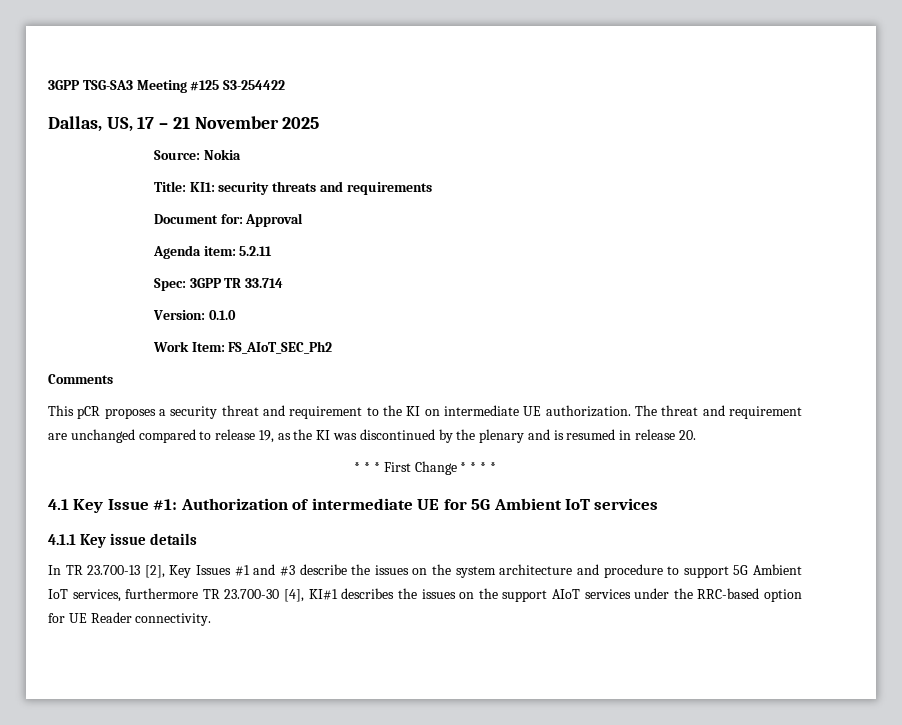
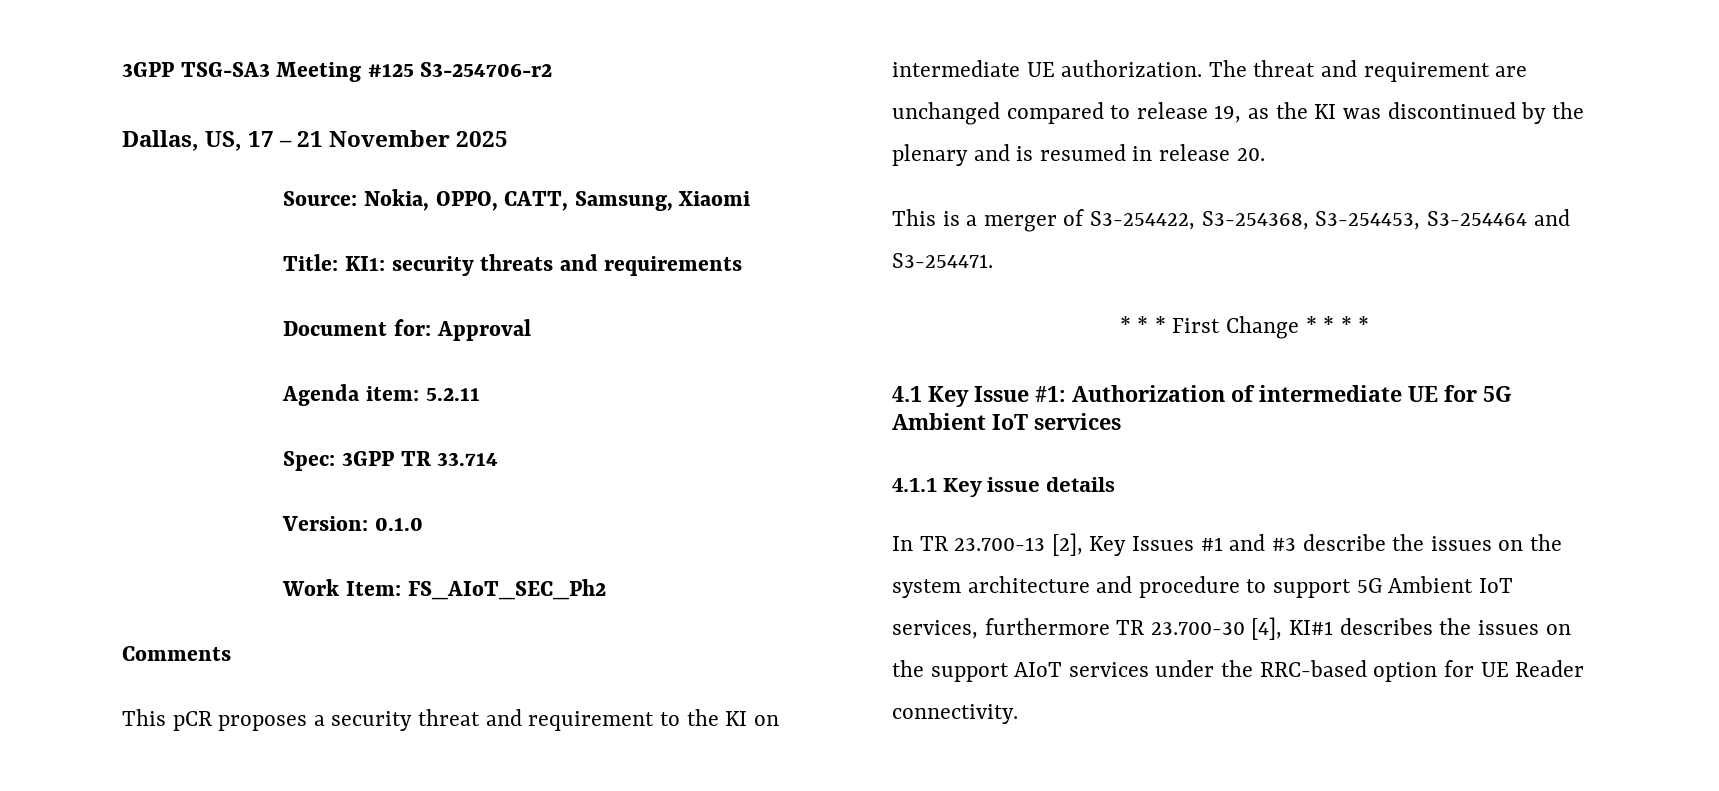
- 3GPP TSG-SA3 Meeting #125 S3-254422
+ 3GPP TSG-SA3 Meeting #125 S3-254706-r2
- Source: Nokia
+ Source: Nokia, OPPO, CATT, Samsung, Xiaomi
+ This is a merger of S3-254422, S3-254368, S3-254453, S3-254464 and S3-254471.

